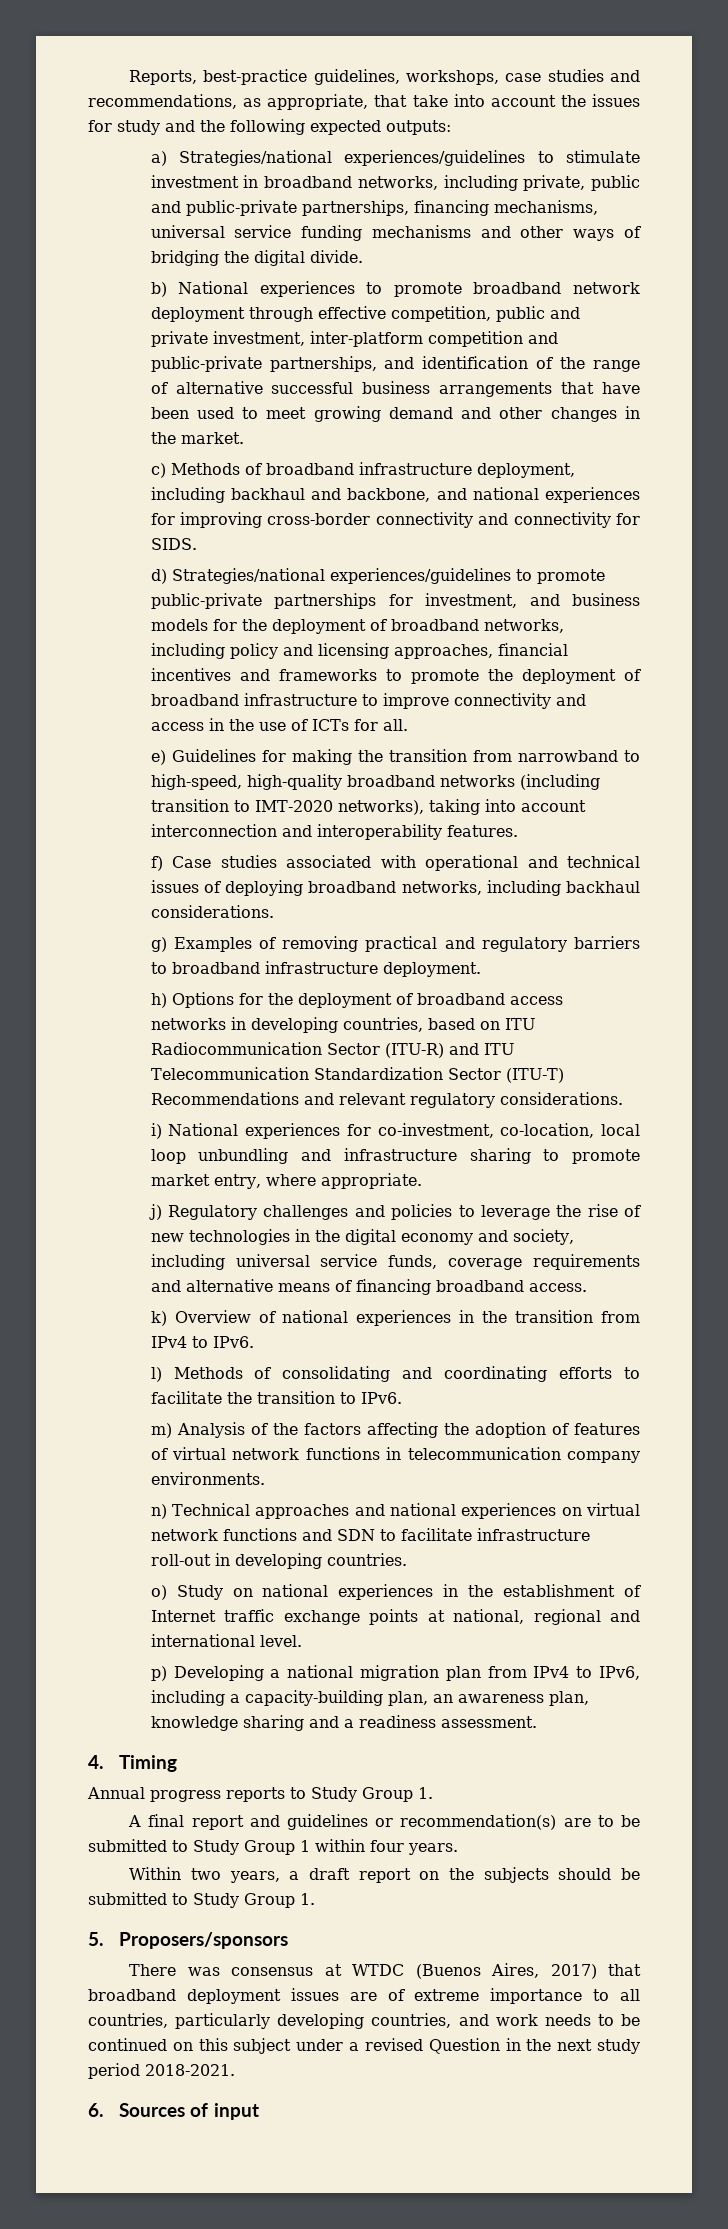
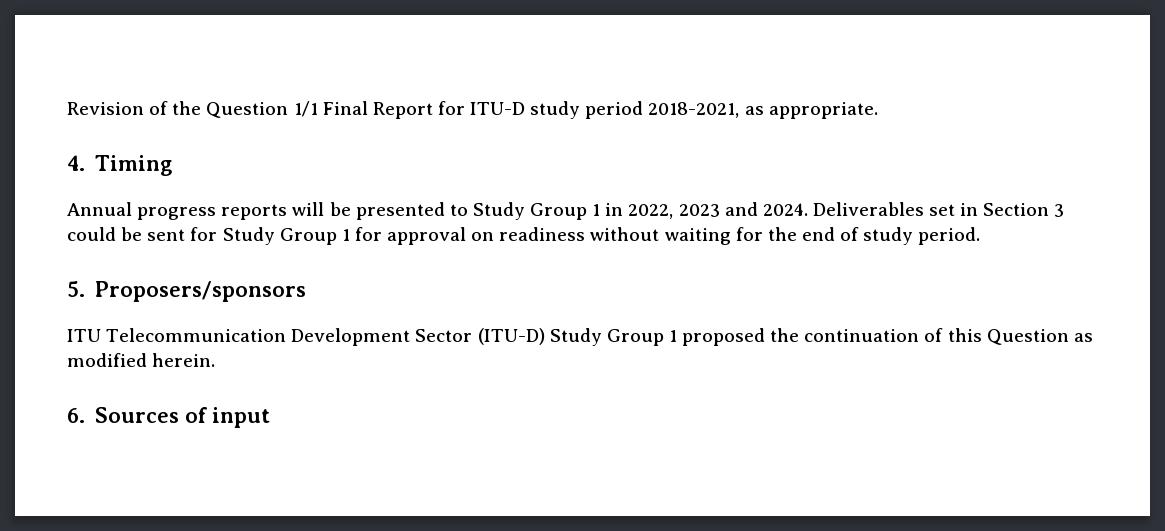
- Reports, best-practice guidelines, workshops, case studies and recommendations, as appropriate, that take into account the issues for study and the following expected outputs:
- a) Strategies/national experiences/guidelines to stimulate investment in broadband networks, including private, public and public-private partnerships, financing mechanisms, universal service funding mechanisms and other ways of bridging the digital divide.
- b) National experiences to promote broadband network deployment through effective competition, public and private investment, inter-platform competition and public-private partnerships, and identification of the range of alternative successful business arrangements that have been used to meet growing demand and other changes in the market.
- c) Methods of broadband infrastructure deployment, including backhaul and backbone, and national experiences for improving cross-border connectivity and connectivity for SIDS.
- d) Strategies/national experiences/guidelines to promote public-private partnerships for investment, and business models for the deployment of broadband networks, including policy and licensing approaches, financial incentives and frameworks to promote the deployment of broadband infrastructure to improve connectivity and access in the use of ICTs for all.
- e) Guidelines for making the transition from narrowband to high-speed, high-quality broadband networks (including transition to IMT-2020 networks), taking into account interconnection and interoperability features.
- f) Case studies associated with operational and technical issues of deploying broadband networks, including backhaul considerations.
- g) Examples of removing practical and regulatory barriers to broadband infrastructure deployment.
- h) Options for the deployment of broadband access networks in developing countries, based on ITU Radiocommunication Sector (ITU-R) and ITU Telecommunication Standardization Sector (ITU-T) Recommendations and relevant regulatory considerations.
- i) National experiences for co-investment, co-location, local loop unbundling and infrastructure sharing to promote market entry, where appropriate.
- j) Regulatory challenges and policies to leverage the rise of new technologies in the digital economy and society, including universal service funds, coverage requirements and alternative means of financing broadband access.
- k) Overview of national experiences in the transition from IPv4 to IPv6.
- l) Methods of consolidating and coordinating efforts to facilitate the transition to IPv6.
- m) Analysis of the factors affecting the adoption of features of virtual network functions in telecommunication company environments.
- n) Technical approaches and national experiences on virtual network functions and SDN to facilitate infrastructure roll-out in developing countries.
- o) Study on national experiences in the establishment of Internet traffic exchange points at national, regional and international level.
- p) Developing a national migration plan from IPv4 to IPv6, including a capacity-building plan, an awareness plan, knowledge sharing and a readiness assessment.
+ Revision of the Question 1/1 Final Report for ITU-D study period 2018-2021, as appropriate.
- Annual progress reports to Study Group 1.
- A final report and guidelines or recommendation(s) are to be submitted to Study Group 1 within four years.
- Within two years, a draft report on the subjects should be submitted to Study Group 1.
+ Annual progress reports will be presented to Study Group 1 in 2022, 2023 and 2024. Deliverables set in Section 3 could be sent for Study Group 1 for approval on readiness without waiting for the end of study period.
  5. Proposers/sponsors
- There was consensus at WTDC (Buenos Aires, 2017) that broadband deployment issues are of extreme importance to all countries, particularly developing countries, and work needs to be continued on this subject under a revised Question in the next study period 2018-2021.
+ ITU Telecommunication Development Sector (ITU-D) Study Group 1 proposed the continuation of this Question as modified herein.

